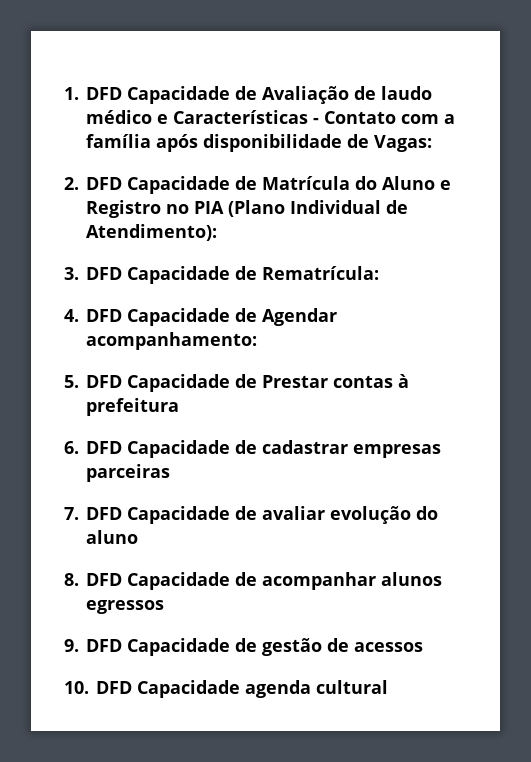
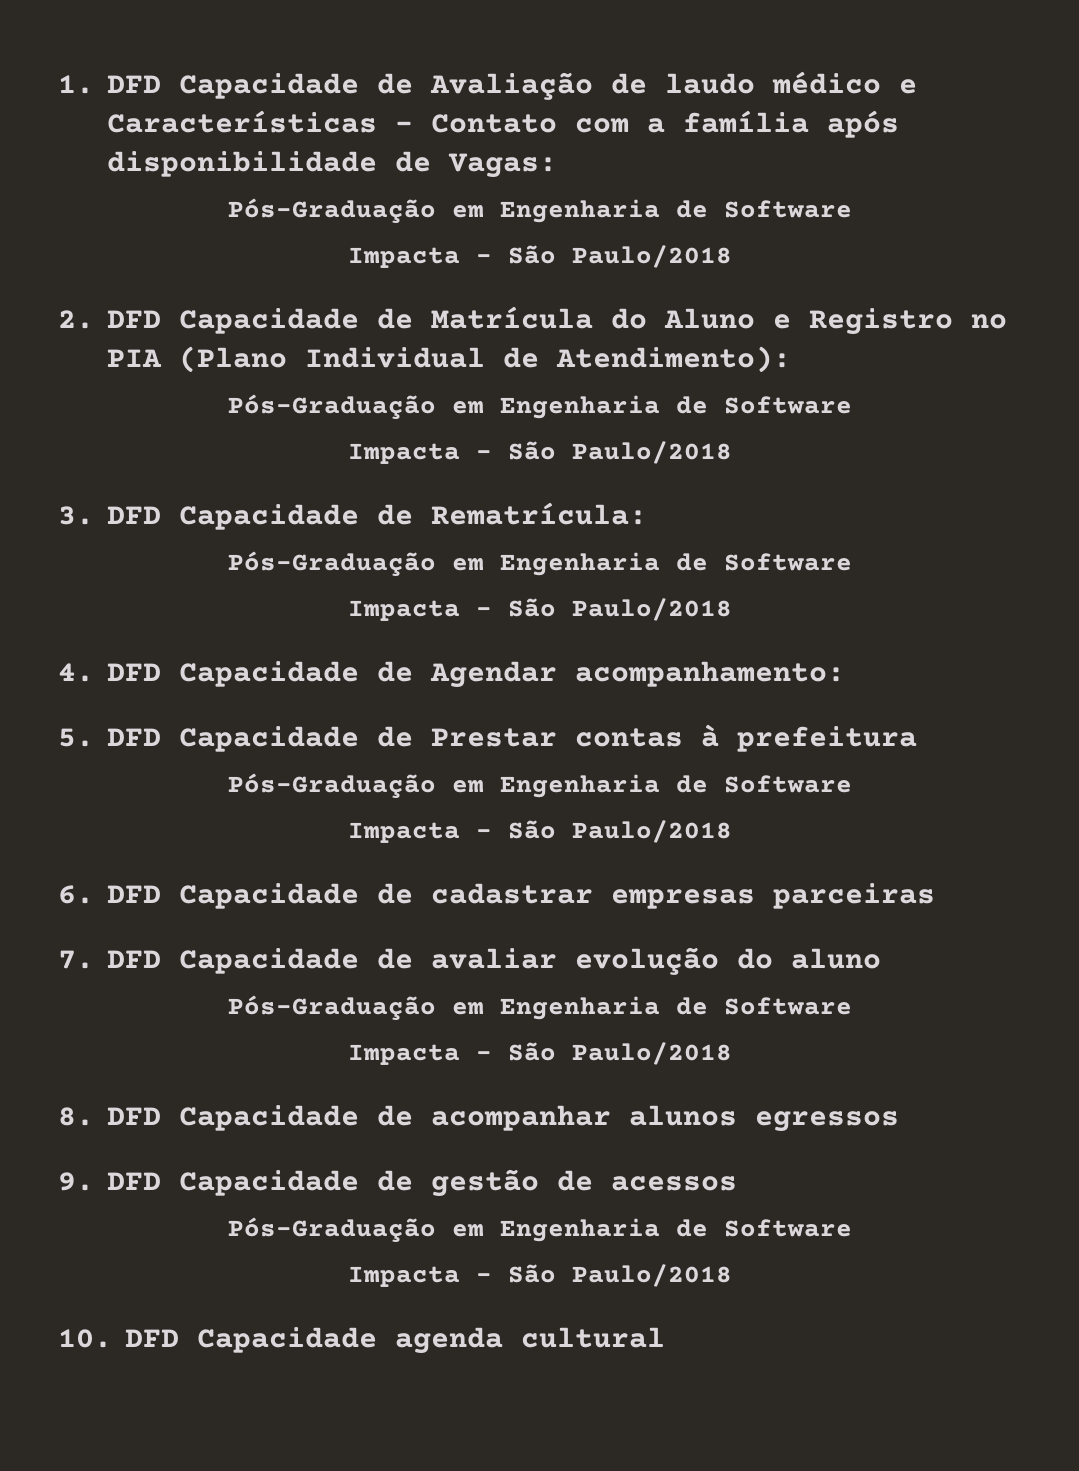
  1. DFD Capacidade de Avaliação de laudo médico e Características - Contato com a família após disponibilidade de Vagas:
+ Pós-Graduação em Engenharia de Software
+ Impacta - São Paulo/2018
  2. DFD Capacidade de Matrícula do Aluno e Registro no PIA (Plano Individual de Atendimento):
+ Pós-Graduação em Engenharia de Software
+ Impacta - São Paulo/2018
  3. DFD Capacidade de Rematrícula:
+ Pós-Graduação em Engenharia de Software
+ Impacta - São Paulo/2018
  5. DFD Capacidade de Prestar contas à prefeitura
+ Pós-Graduação em Engenharia de Software
+ Impacta - São Paulo/2018
  7. DFD Capacidade de avaliar evolução do aluno
+ Pós-Graduação em Engenharia de Software
+ Impacta - São Paulo/2018
  9. DFD Capacidade de gestão de acessos
+ Pós-Graduação em Engenharia de Software
+ Impacta - São Paulo/2018

